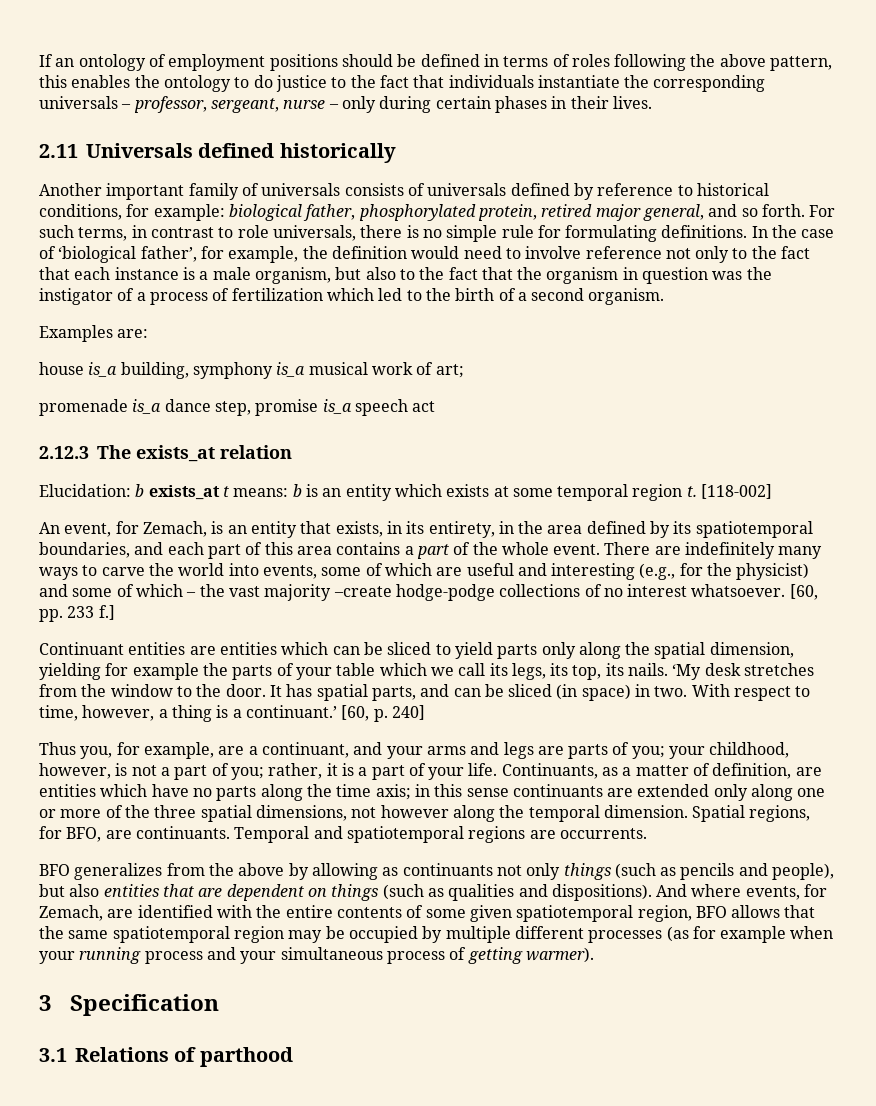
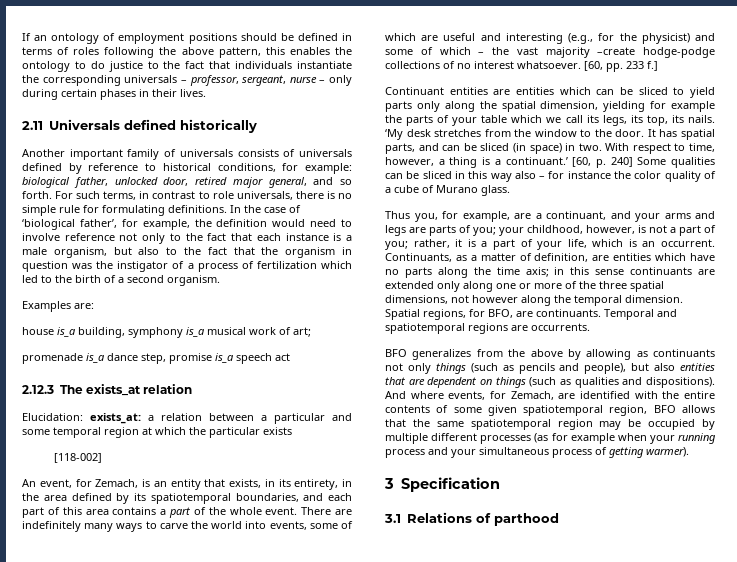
- Another important family of universals consists of universals defined by reference to historical conditions, for example: biological father, phosphorylated protein, retired major general, and so forth.
+ Another important family of universals consists of universals defined by reference to historical conditions, for example: biological father, unlocked door, retired major general, and so forth.
- Elucidation: b exists_at t means: b is an entity which exists at some temporal region t. [118-002]
+ Elucidation: exists_at: a relation between a particular and some temporal region at which the particular exists
+ [118-002]
- [60, p. 240]
+ [60, p. 240] Some qualities can be sliced in this way also – for instance the color quality of a cube of Murano glass.
- Thus you, for example, are a continuant, and your arms and legs are parts of you; your childhood, however, is not a part of you; rather, it is a part of your life.
+ Thus you, for example, are a continuant, and your arms and legs are parts of you; your childhood, however, is not a part of you; rather, it is a part of your life, which is an occurrent.

